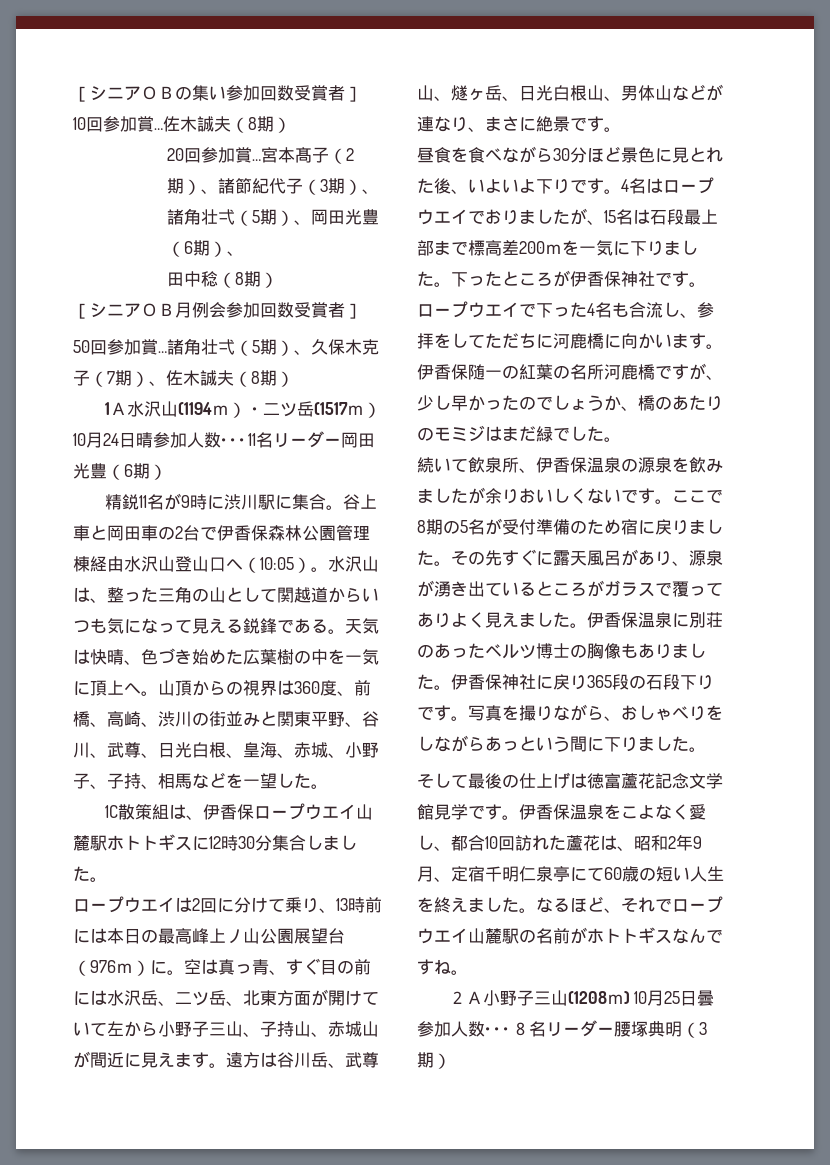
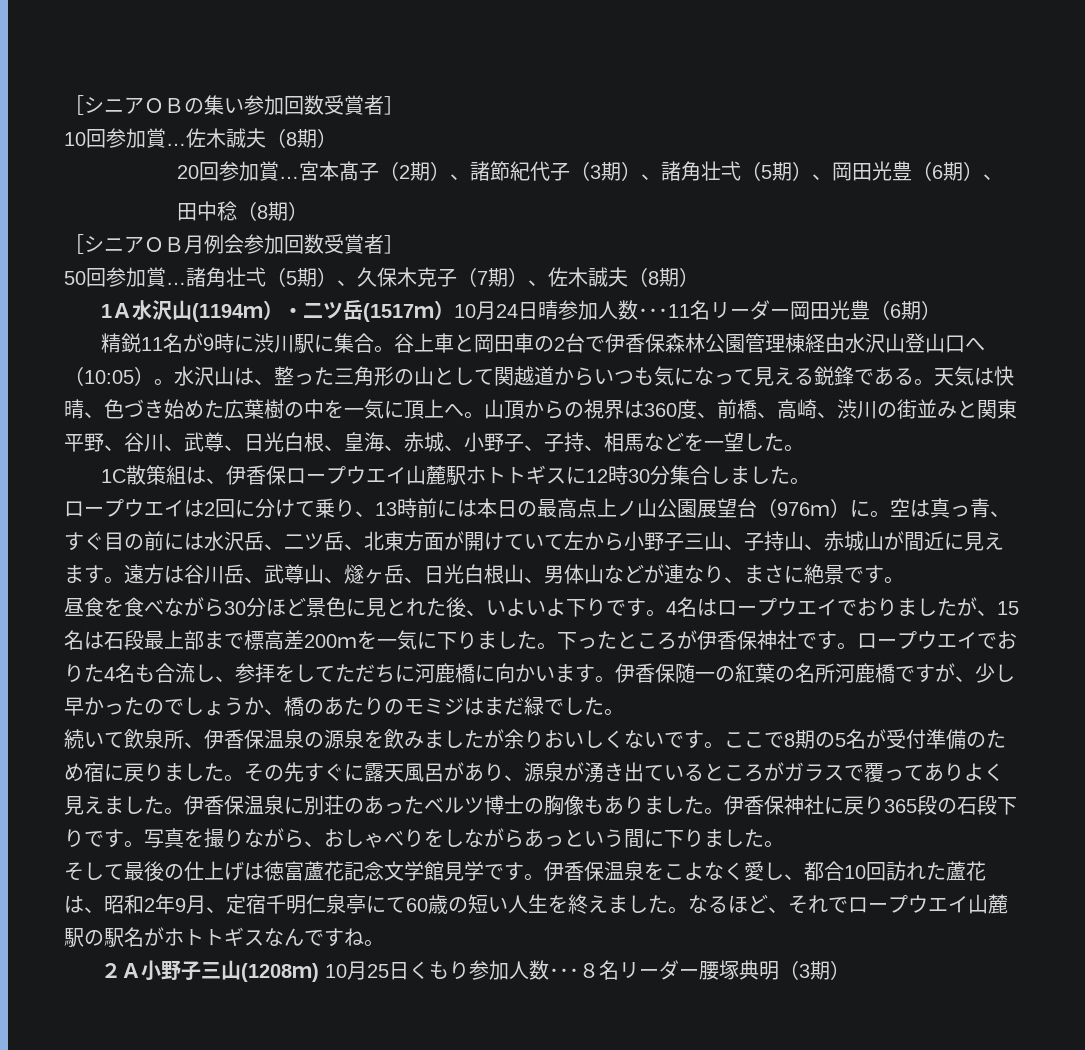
- 水沢山は、整った三角の山として関越道からいつも気になって見える鋭鋒である。
+ 水沢山は、整った三角形の山として関越道からいつも気になって見える鋭鋒である。
- ロープウエイは2回に分けて乗り、13時前には本日の最高峰上ノ山公園展望台（976ｍ）に。
+ ロープウエイは2回に分けて乗り、13時前には本日の最高点上ノ山公園展望台（976ｍ）に。
- ロープウエイで下った4名も合流し、参拝をしてただちに河鹿橋に向かいます。
+ ロープウエイでおりた4名も合流し、参拝をしてただちに河鹿橋に向かいます。
- なるほど、それでロープウエイ山麓駅の名前がホトトギスなんですね。
+ なるほど、それでロープウエイ山麓駅の駅名がホトトギスなんですね。
- ２Ａ小野子三山(1208ｍ) 10月25日曇参加人数･･･８名リーダー腰塚典明（3期）
+ ２Ａ小野子三山(1208ｍ) 10月25日くもり参加人数･･･８名リーダー腰塚典明（3期）

